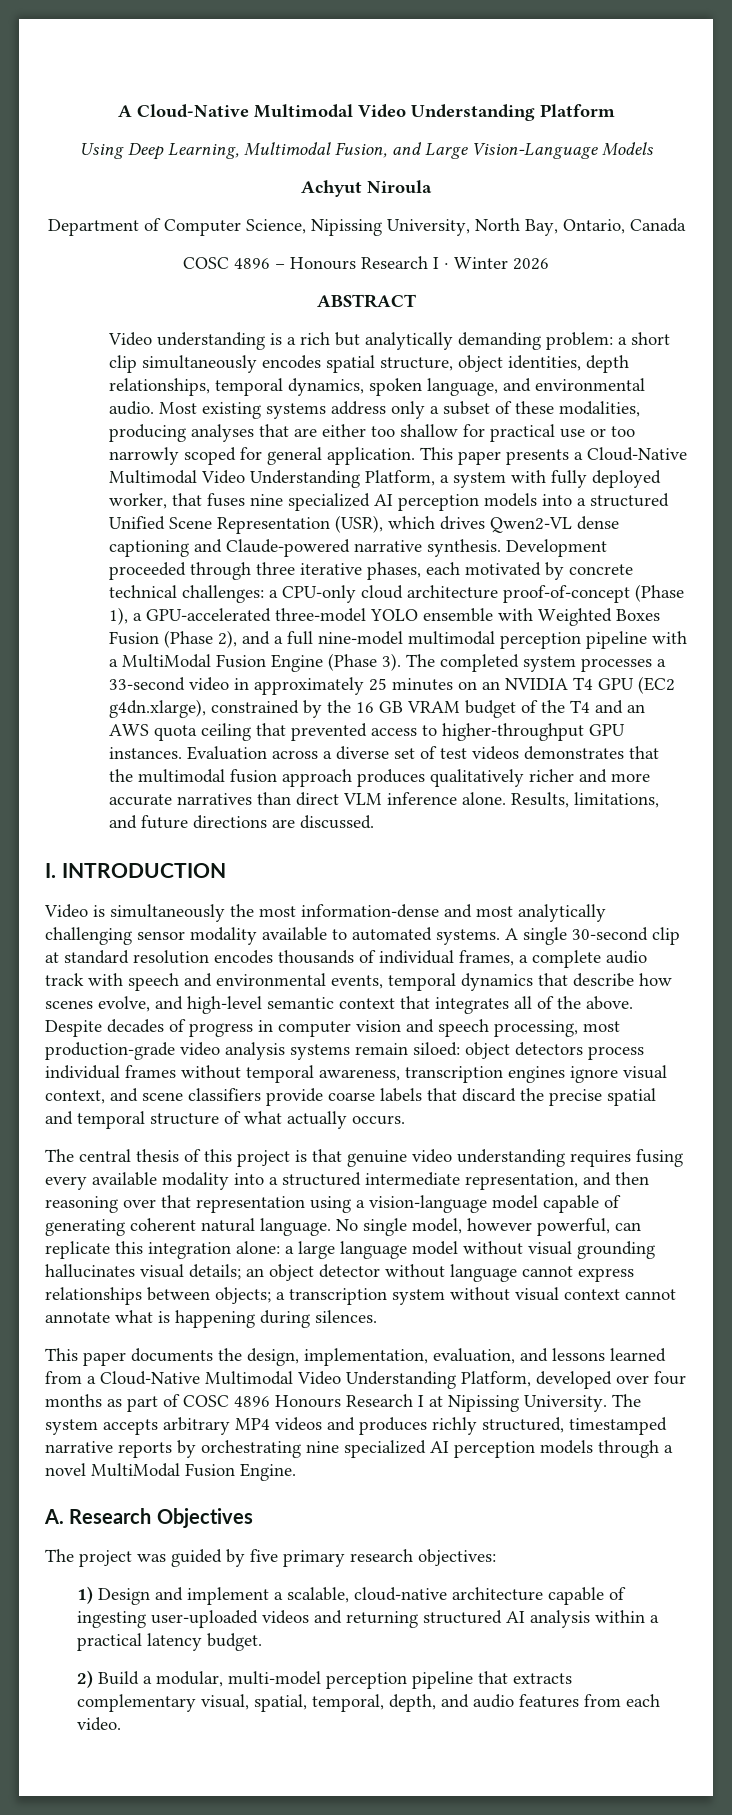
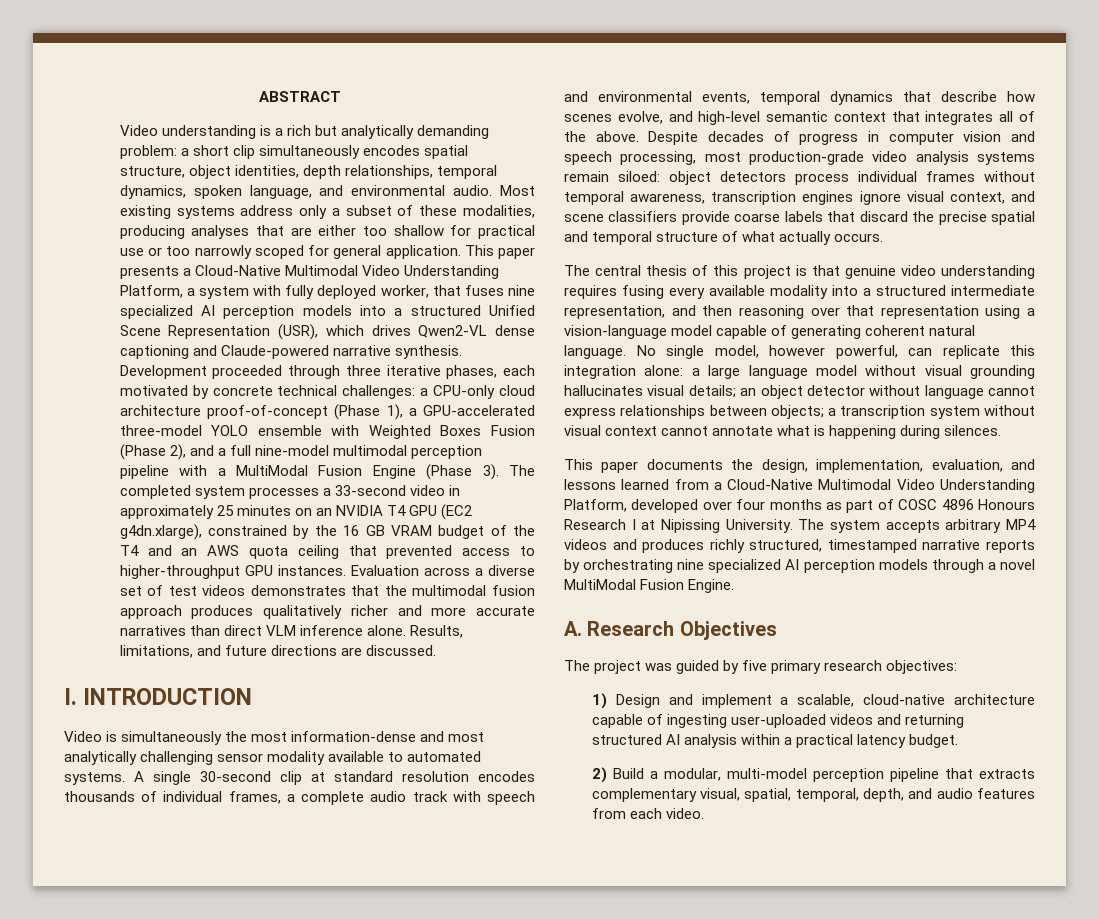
- A Cloud-Native Multimodal Video Understanding Platform
- Using Deep Learning, Multimodal Fusion, and Large Vision-Language Models
- Achyut Niroula
- Department of Computer Science, Nipissing University, North Bay, Ontario, Canada
- COSC 4896 – Honours Research I · Winter 2026

